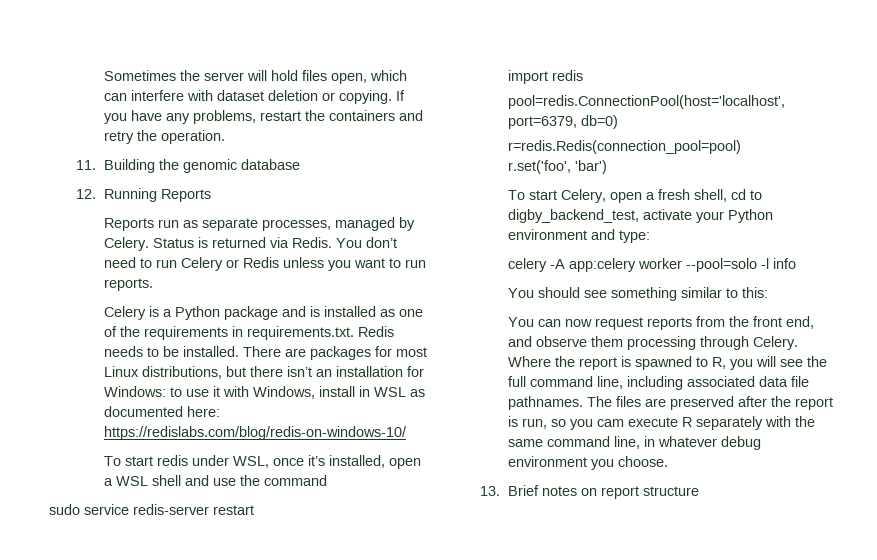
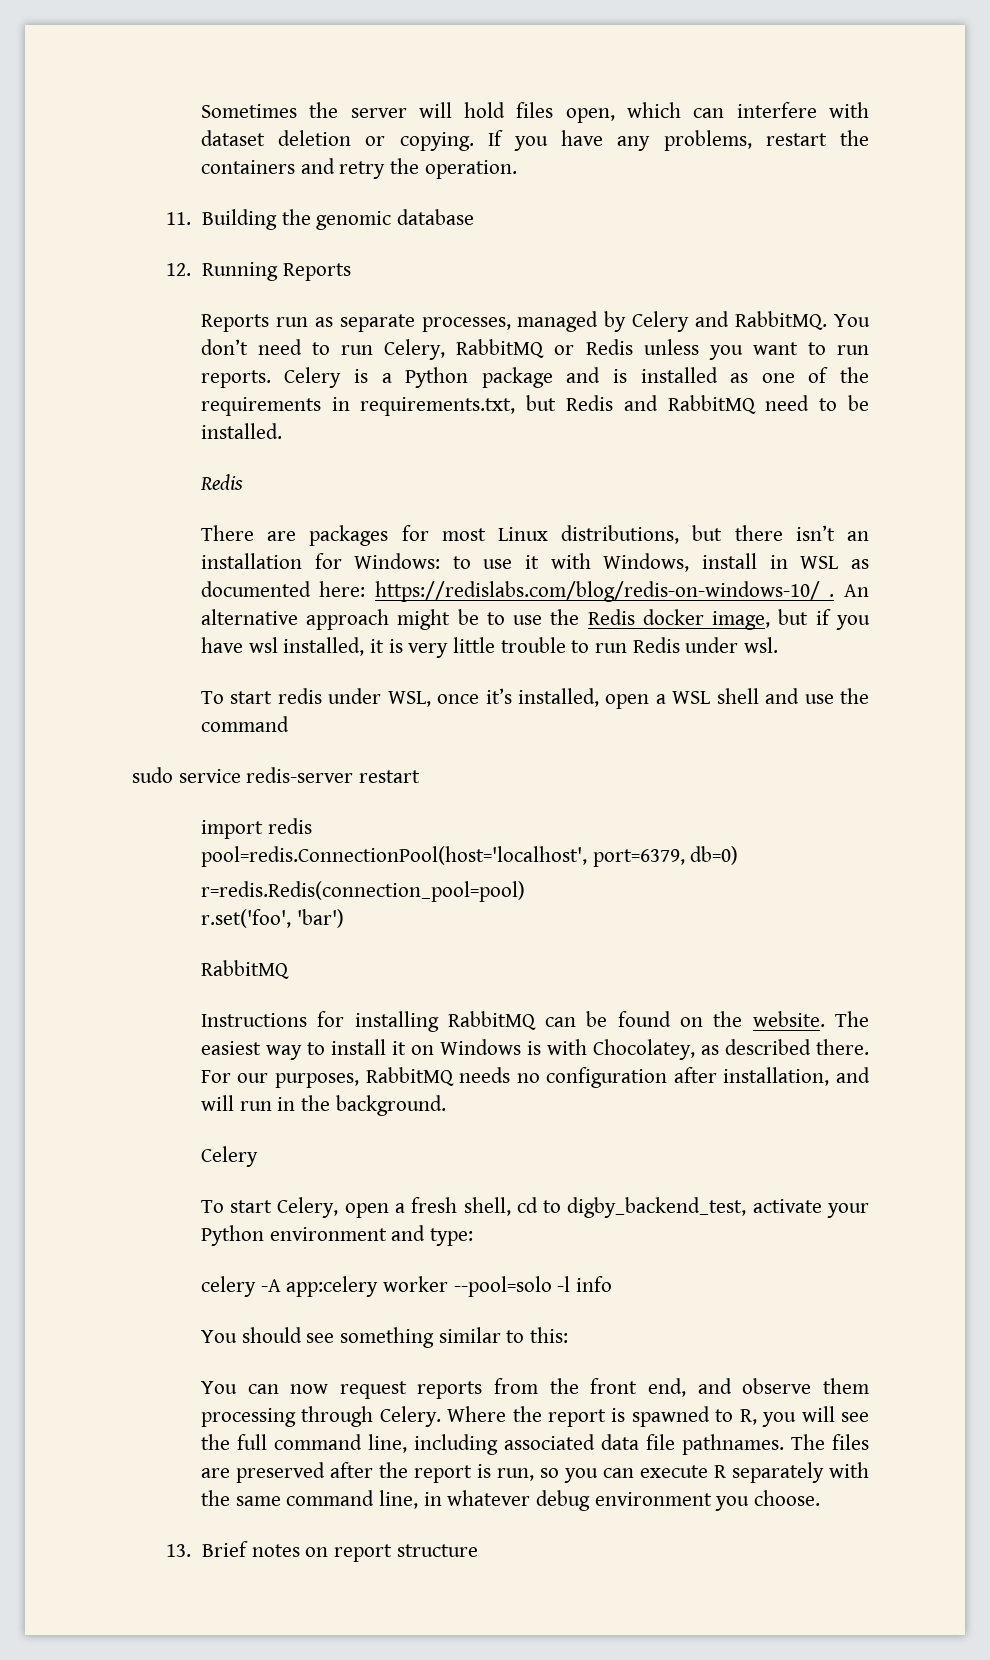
- Reports run as separate processes, managed by Celery. Status is returned via Redis.
+ Reports run as separate processes, managed by Celery and RabbitMQ.
- You don’t need to run Celery or Redis unless you want to run reports.
- Celery is a Python package and is installed as one of the requirements in requirements.txt. Redis needs to be installed. There are packages for most Linux distributions, but there isn’t an installation for Windows: to use it with Windows, install in WSL as documented here: https://redislabs.com/blog/redis-on-windows-10/
+ You don’t need to run Celery, RabbitMQ or Redis unless you want to run reports. Celery is a Python package and is installed as one of the requirements in requirements.txt, but Redis and RabbitMQ need to be installed.
+ Redis
+ There are packages for most Linux distributions, but there isn’t an installation for Windows: to use it with Windows, install in WSL as documented here: https://redislabs.com/blog/redis-on-windows-10/ . An alternative approach might be to use the Redis docker image, but if you have wsl installed, it is very little trouble to run Redis under wsl.
  r.set('foo', 'bar')
+ RabbitMQ
+ Instructions for installing RabbitMQ can be found on the website. The easiest way to install it on Windows is with Chocolatey, as described there. For our purposes, RabbitMQ needs no configuration after installation, and will run in the background.
+ Celery
- The files are preserved after the report is run, so you cam execute R separately with the same command line, in whatever debug environment you choose.
+ The files are preserved after the report is run, so you can execute R separately with the same command line, in whatever debug environment you choose.

